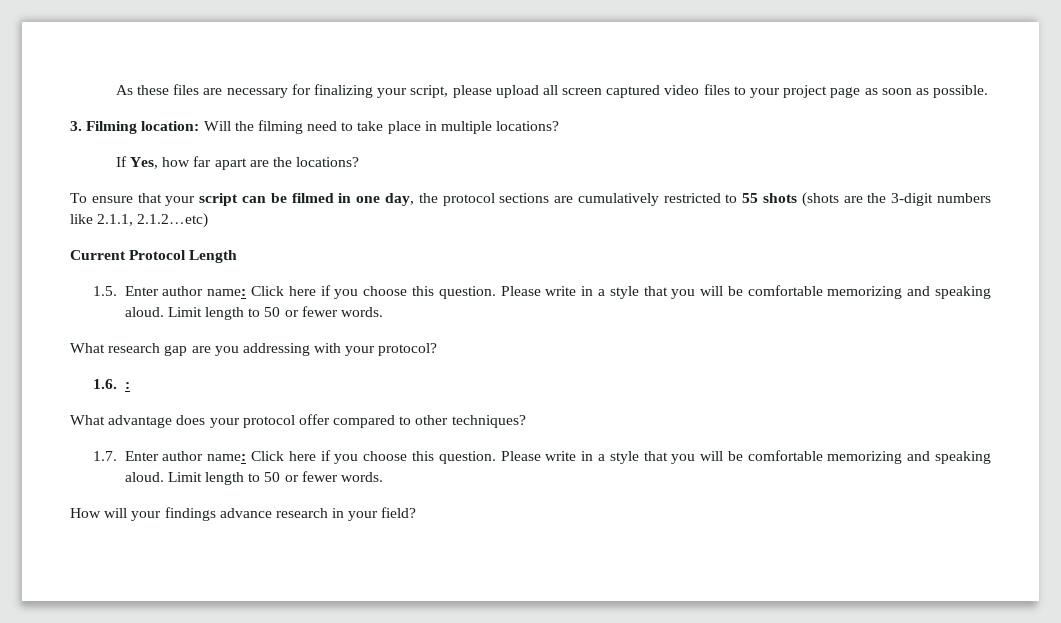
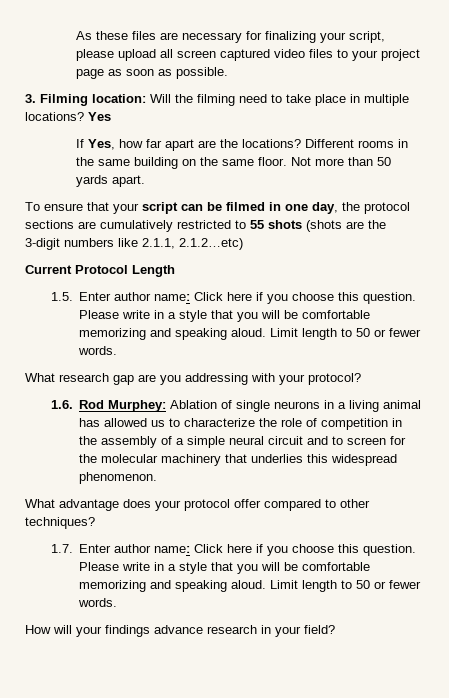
+ Yes
+ Different rooms in the same building on the same floor. Not more than 50 yards apart.
- 1.6. :
+ 1.6. Rod Murphey: Ablation of single neurons in a living animal has allowed us to characterize the role of competition in the assembly of a simple neural circuit and to screen for the molecular machinery that underlies this widespread phenomenon.

